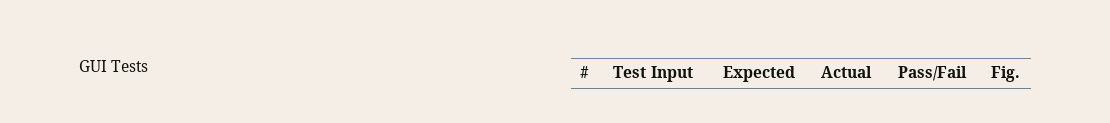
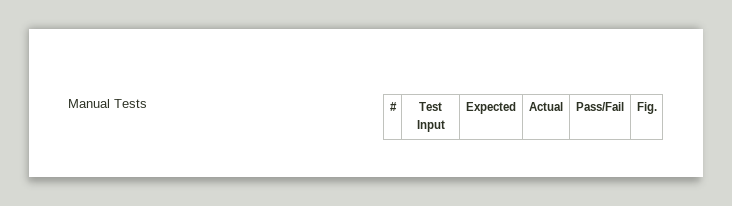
- GUI Tests
+ Manual Tests

